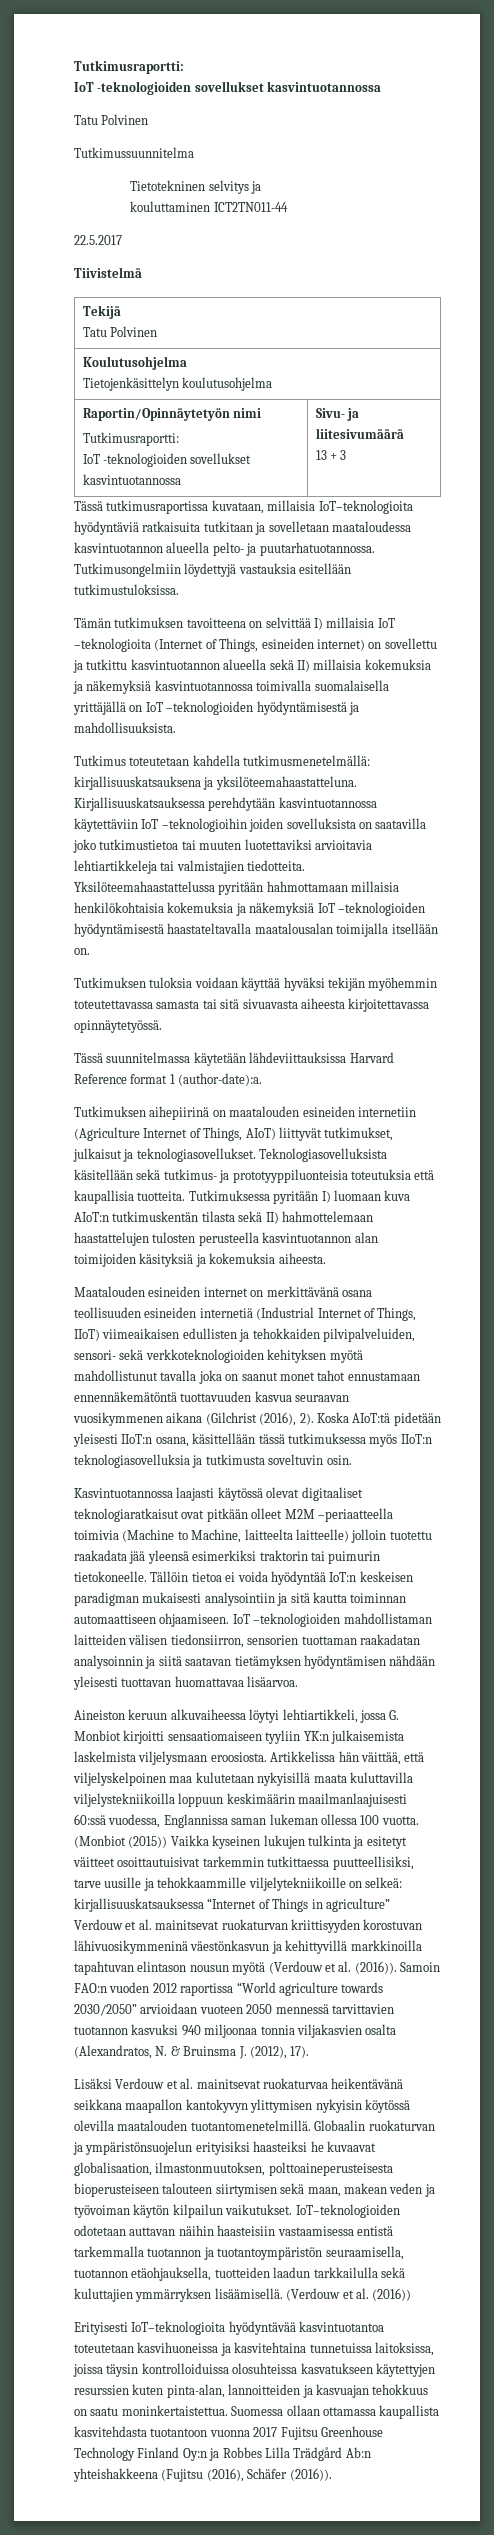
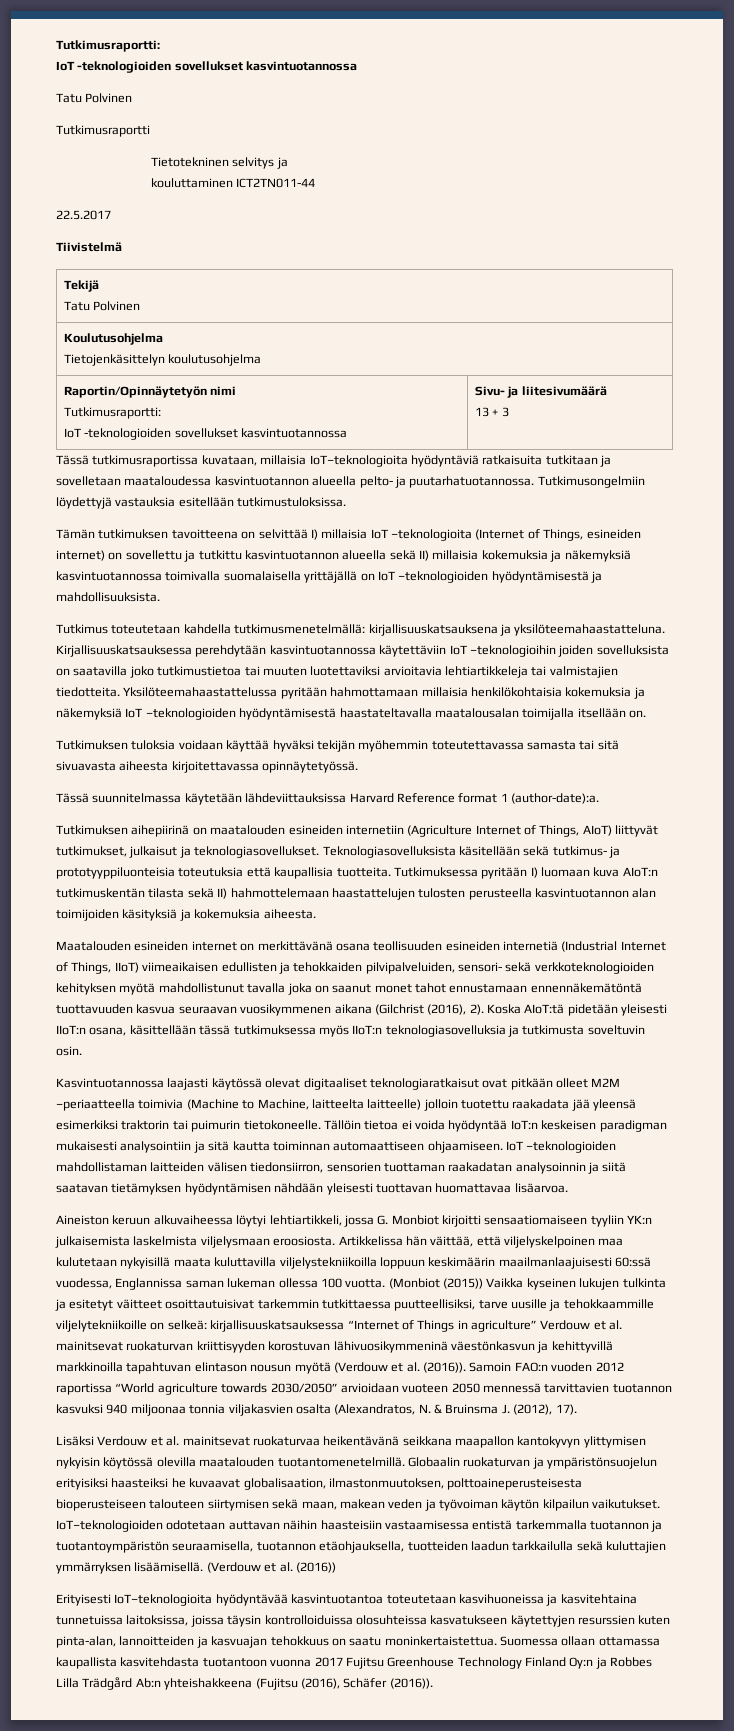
- Tutkimussuunnitelma
+ Tutkimusraportti

